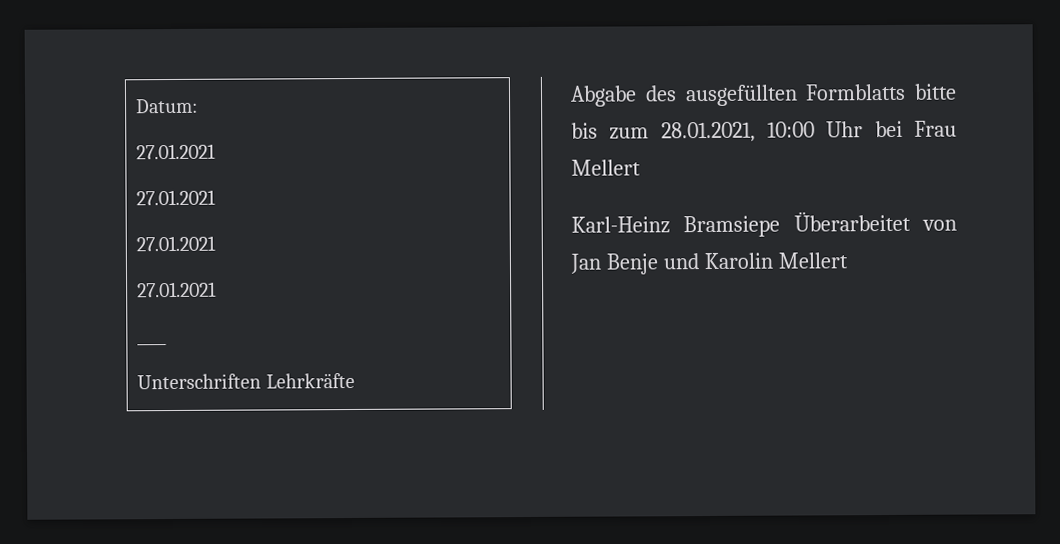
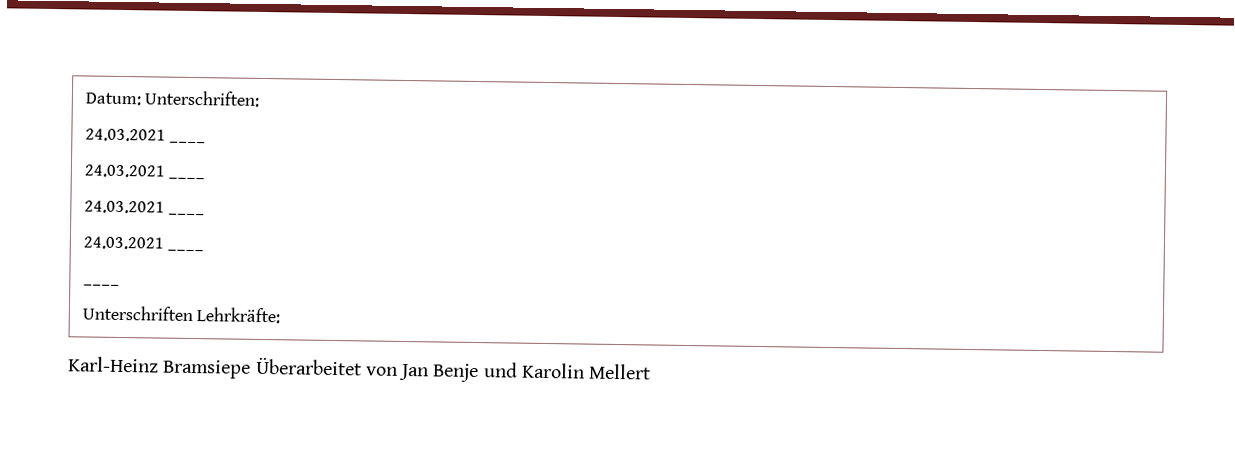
- Datum:
- 27.01.2021
- 27.01.2021
- 27.01.2021
- 27.01.2021
+ Datum: Unterschriften:
+ 24.03.2021 ____
+ 24.03.2021 ____
+ 24.03.2021 ____
+ 24.03.2021 ____
  ____
- Unterschriften Lehrkräfte
- Abgabe des ausgefüllten Formblatts bitte bis zum 28.01.2021, 10:00 Uhr bei Frau Mellert
+ Unterschriften Lehrkräfte:

